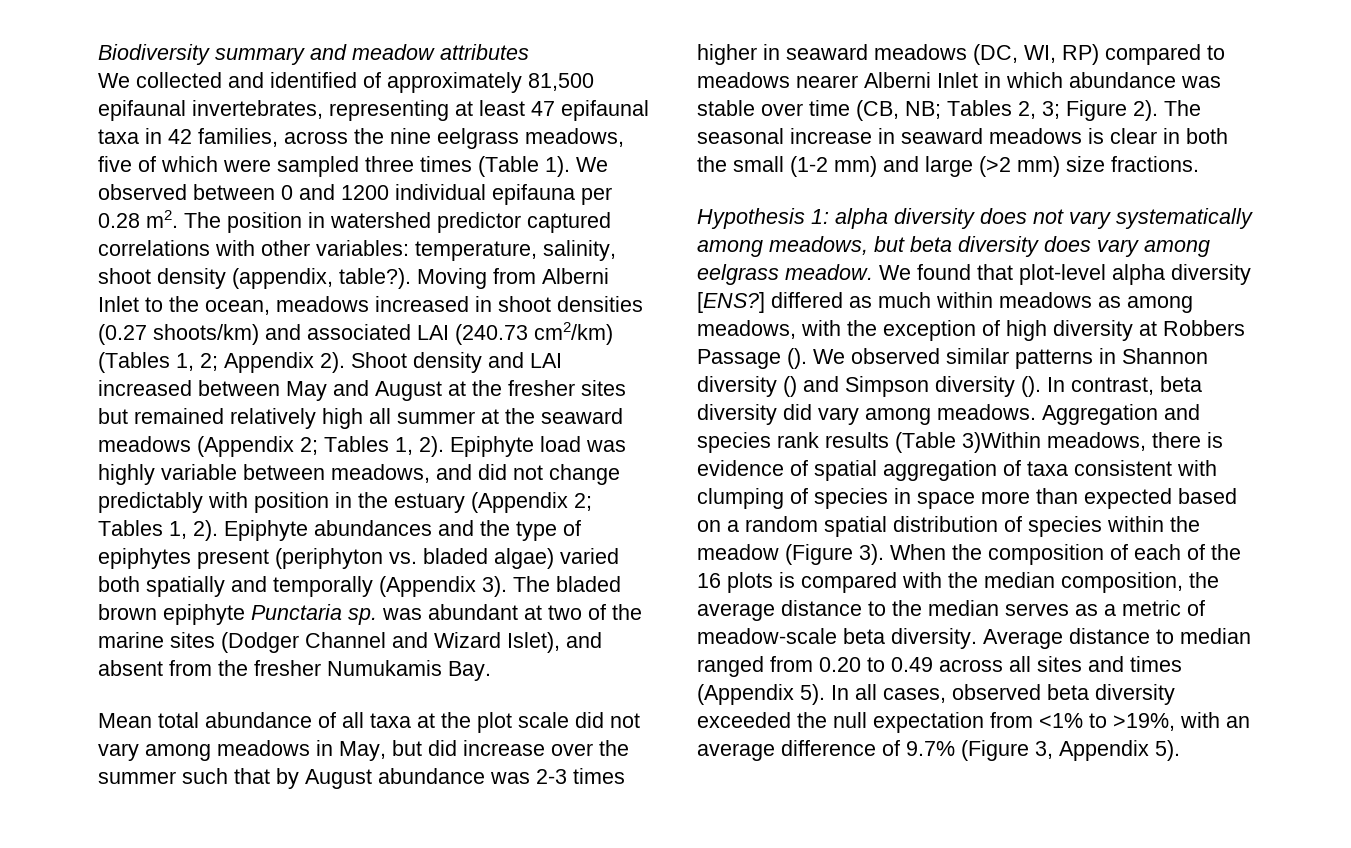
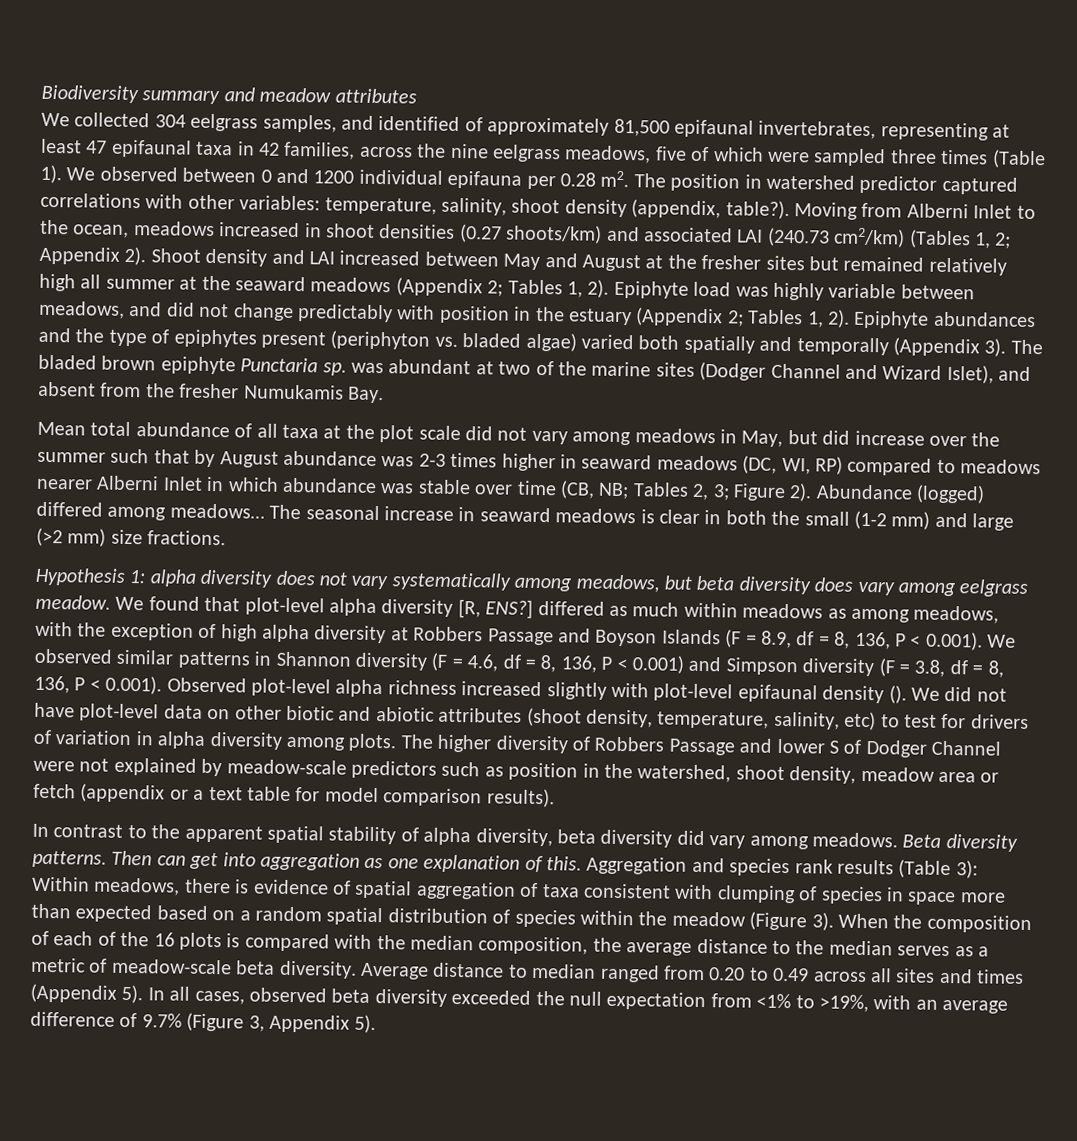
- We collected and identified of approximately 81,500 epifaunal invertebrates, representing at least 47 epifaunal taxa in 42 families, across the nine eelgrass meadows, five of which were sampled three times (Table 1).
+ We collected 304 eelgrass samples, and identified of approximately 81,500 epifaunal invertebrates, representing at least 47 epifaunal taxa in 42 families, across the nine eelgrass meadows, five of which were sampled three times (Table 1).
+ Abundance (logged) differed among meadows…
- We found that plot-level alpha diversity [ENS?] differed as much within meadows as among meadows, with the exception of high diversity at Robbers Passage (). We observed similar patterns in Shannon diversity () and Simpson diversity (). In contrast, beta diversity did vary among meadows.
+ We found that plot-level alpha diversity [R, ENS?] differed as much within meadows as among meadows, with the exception of high alpha diversity at Robbers Passage and Boyson Islands (F = 8.9, df = 8, 136, P < 0.001). We observed similar patterns in Shannon diversity (F = 4.6, df = 8, 136, P < 0.001) and Simpson diversity (F = 3.8, df = 8, 136, P < 0.001). Observed plot-level alpha richness increased slightly with plot-level epifaunal density (). We did not have plot-level data on other biotic and abiotic attributes (shoot density, temperature, salinity, etc) to test for drivers of variation in alpha diversity among plots. The higher diversity of Robbers Passage and lower S of Dodger Channel were not explained by meadow-scale predictors such as position in the watershed, shoot density, meadow area or fetch (appendix or a text table for model comparison results).
+ In contrast to the apparent spatial stability of alpha diversity, beta diversity did vary among meadows.
+ Beta diversity patterns. Then can get into aggregation as one explanation of this.
- Aggregation and species rank results (Table 3)Within meadows, there is evidence of spatial aggregation of taxa consistent with clumping of species in space more than expected based on a random spatial distribution of species within the meadow (Figure 3).
+ Aggregation and species rank results (Table 3): Within meadows, there is evidence of spatial aggregation of taxa consistent with clumping of species in space more than expected based on a random spatial distribution of species within the meadow (Figure 3).

